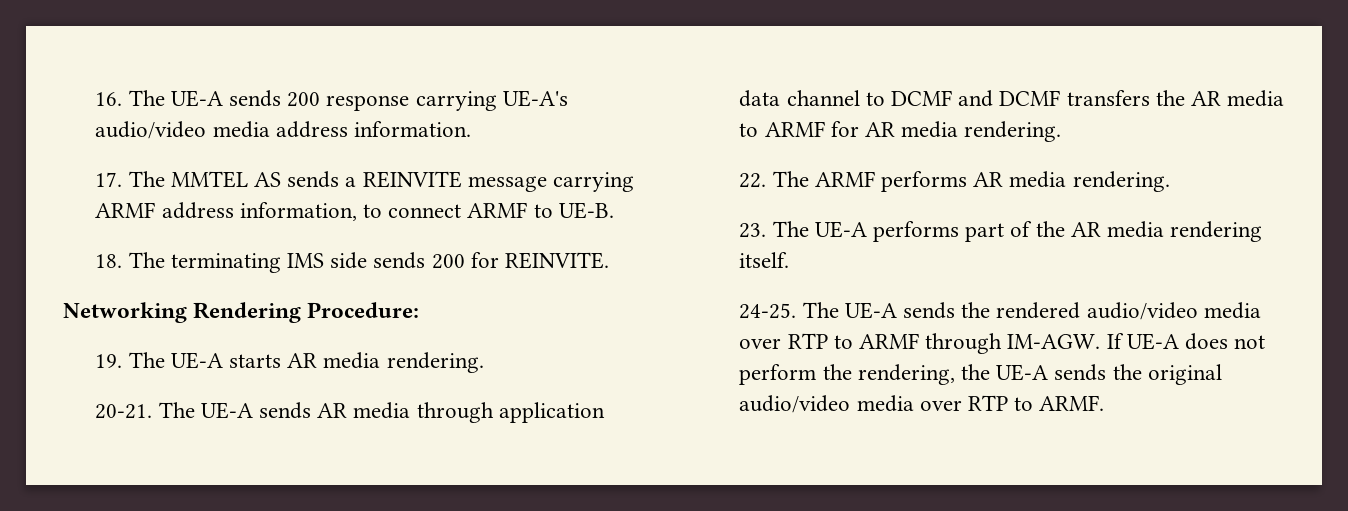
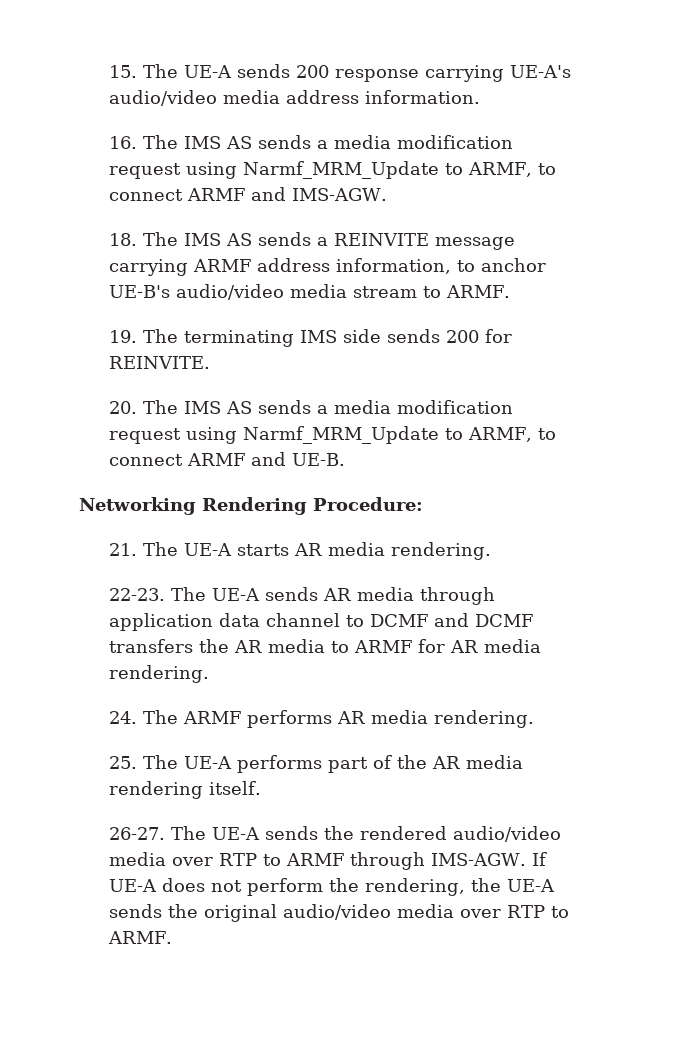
- 16. The UE-A sends 200 response carrying UE-A's audio/video media address information.
+ 15. The UE-A sends 200 response carrying UE-A's audio/video media address information.
- 17. The MMTEL AS sends a REINVITE message carrying ARMF address information, to connect ARMF to UE-B.
- 18. The terminating IMS side sends 200 for REINVITE.
+ 16. The IMS AS sends a media modification request using Narmf_MRM_Update to ARMF, to connect ARMF and IMS-AGW.
+ 18. The IMS AS sends a REINVITE message carrying ARMF address information, to anchor UE-B's audio/video media stream to ARMF.
+ 19. The terminating IMS side sends 200 for REINVITE.
+ 20. The IMS AS sends a media modification request using Narmf_MRM_Update to ARMF, to connect ARMF and UE-B.
- 19. The UE-A starts AR media rendering.
+ 21. The UE-A starts AR media rendering.
- 20-21.
+ 22-23.
- 22. The ARMF performs AR media rendering.
+ 24. The ARMF performs AR media rendering.
- 23. The UE-A performs part of the AR media rendering itself.
+ 25. The UE-A performs part of the AR media rendering itself.
- 24-25.
+ 26-27.
- The UE-A sends the rendered audio/video media over RTP to ARMF through IM-AGW.
+ The UE-A sends the rendered audio/video media over RTP to ARMF through IMS-AGW.

